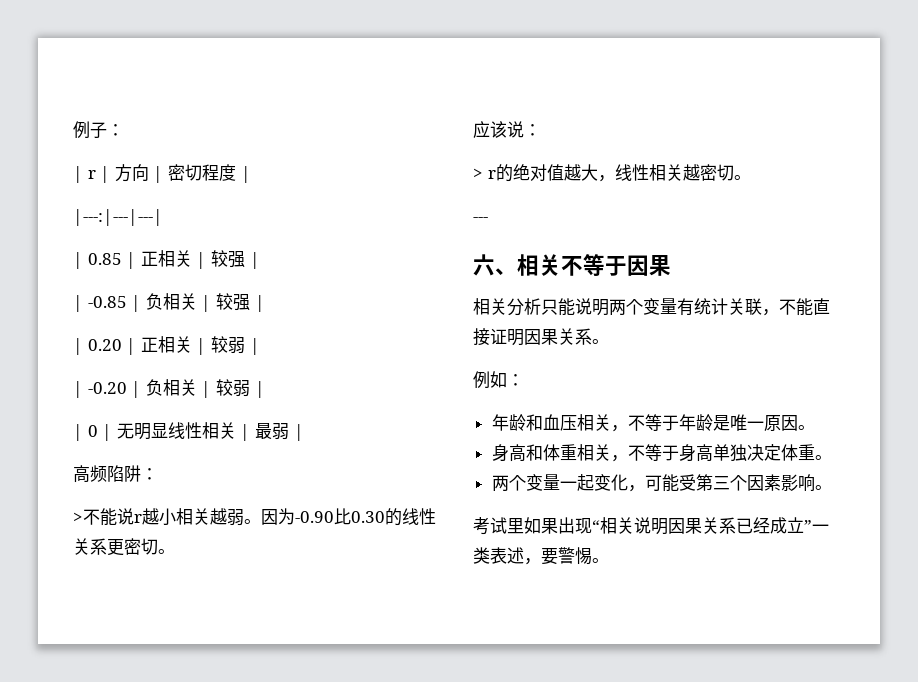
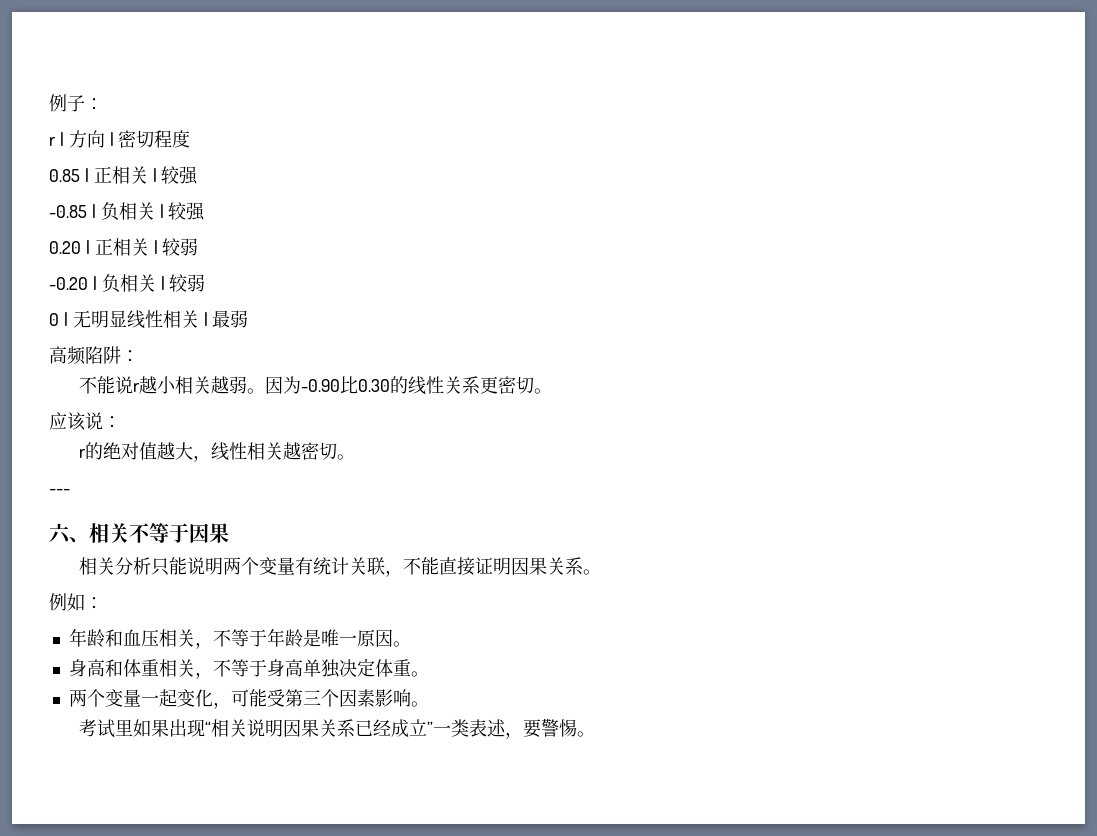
- | r | 方向 | 密切程度 |
- |---:|---|---|
- | 0.85 | 正相关 | 较强 |
- | -0.85 | 负相关 | 较强 |
- | 0.20 | 正相关 | 较弱 |
- | -0.20 | 负相关 | 较弱 |
- | 0 | 无明显线性相关 | 最弱 |
+ r | 方向 | 密切程度
+ 0.85 | 正相关 | 较强
+ -0.85 | 负相关 | 较强
+ 0.20 | 正相关 | 较弱
+ -0.20 | 负相关 | 较弱
+ 0 | 无明显线性相关 | 最弱
- >不能说r越小相关越弱。
+ 不能说r越小相关越弱。
- > r的绝对值越大，线性相关越密切。
+ r的绝对值越大，线性相关越密切。

